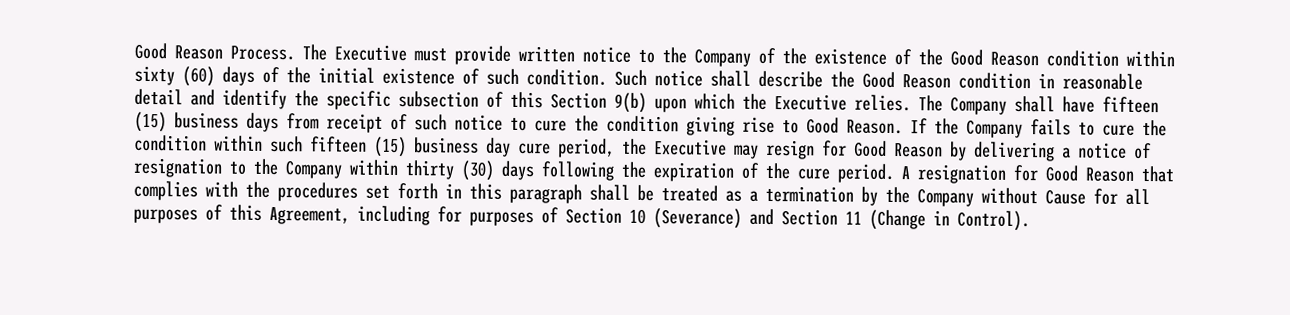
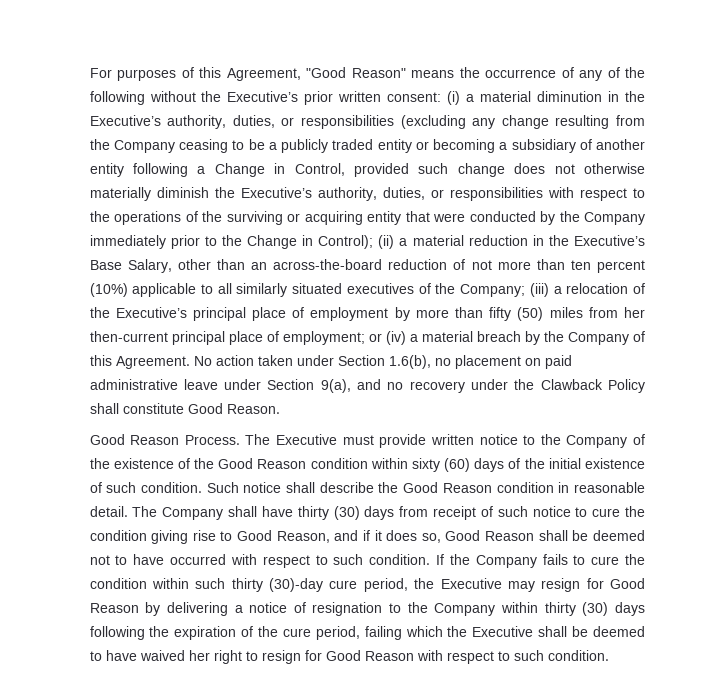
+ For purposes of this Agreement, "Good Reason" means the occurrence of any of the following without the Executive’s prior written consent: (i) a material diminution in the Executive’s authority, duties, or responsibilities (excluding any change resulting from the Company ceasing to be a publicly traded entity or becoming a subsidiary of another entity following a Change in Control, provided such change does not otherwise materially diminish the Executive’s authority, duties, or responsibilities with respect to the operations of the surviving or acquiring entity that were conducted by the Company immediately prior to the Change in Control); (ii) a material reduction in the Executive’s Base Salary, other than an across-the-board reduction of not more than ten percent (10%) applicable to all similarly situated executives of the Company; (iii) a relocation of the Executive’s principal place of employment by more than fifty (50) miles from her then-current principal place of employment; or (iv) a material breach by the Company of this Agreement. No action taken under Section 1.6(b), no placement on paid administrative leave under Section 9(a), and no recovery under the Clawback Policy shall constitute Good Reason.
- Such notice shall describe the Good Reason condition in reasonable detail and identify the specific subsection of this Section 9(b) upon which the Executive relies.
+ Such notice shall describe the Good Reason condition in reasonable detail.
- The Company shall have fifteen (15) business days from receipt of such notice to cure the condition giving rise to Good Reason.
+ The Company shall have thirty (30) days from receipt of such notice to cure the condition giving rise to Good Reason, and if it does so, Good Reason shall be deemed not to have occurred with respect to such condition.
- If the Company fails to cure the condition within such fifteen (15) business day cure period, the Executive may resign for Good Reason by delivering a notice of resignation to the Company within thirty (30) days following the expiration of the cure period. A resignation for Good Reason that complies with the procedures set forth in this paragraph shall be treated as a termination by the Company without Cause for all purposes of this Agreement, including for purposes of Section 10 (Severance) and Section 11 (Change in Control).
+ If the Company fails to cure the condition within such thirty (30)-day cure period, the Executive may resign for Good Reason by delivering a notice of resignation to the Company within thirty (30) days following the expiration of the cure period, failing which the Executive shall be deemed to have waived her right to resign for Good Reason with respect to such condition.

